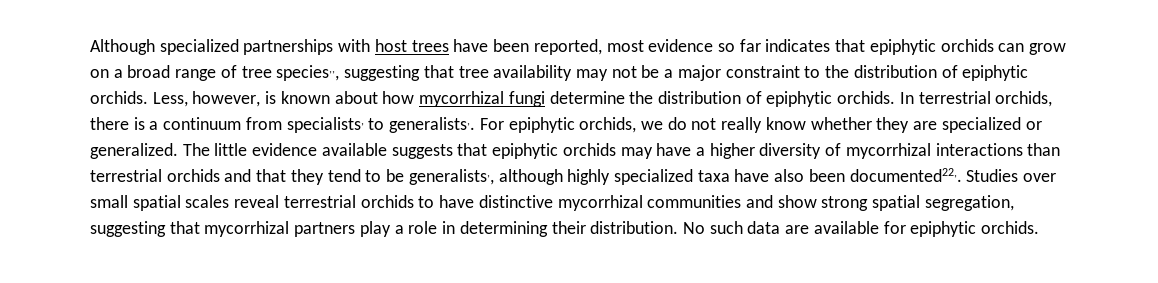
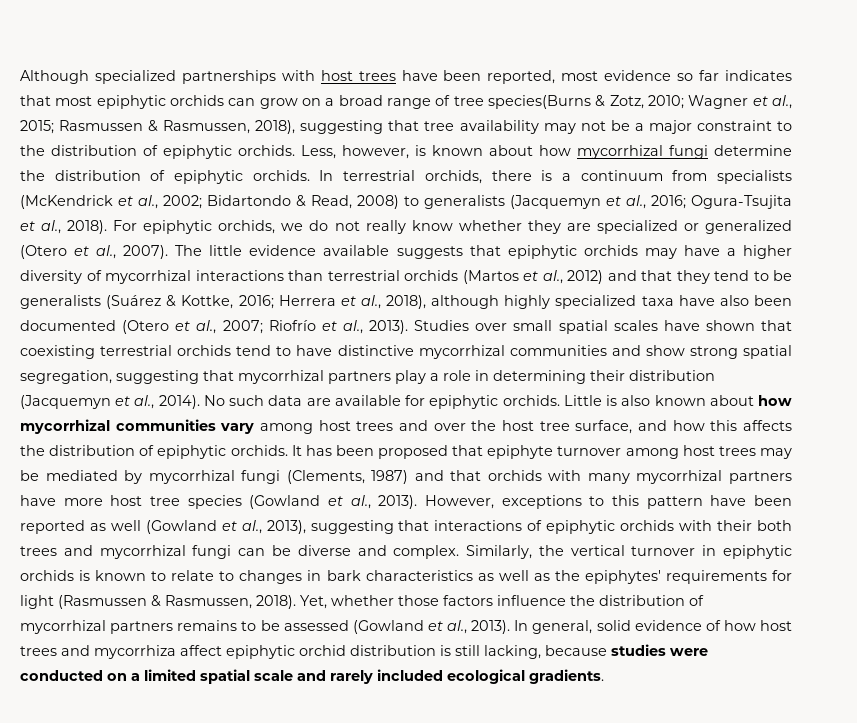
- Although specialized partnerships with host trees have been reported, most evidence so far indicates that epiphytic orchids can grow on a broad range of tree species,,, suggesting that tree availability may not be a major constraint to the distribution of epiphytic orchids.
+ Although specialized partnerships with host trees have been reported, most evidence so far indicates that most epiphytic orchids can grow on a broad range of tree species(Burns & Zotz, 2010; Wagner et al., 2015; Rasmussen & Rasmussen, 2018), suggesting that tree availability may not be a major constraint to the distribution of epiphytic orchids.
- In terrestrial orchids, there is a continuum from specialists, to generalists,.
+ In terrestrial orchids, there is a continuum from specialists (McKendrick et al., 2002; Bidartondo & Read, 2008) to generalists (Jacquemyn et al., 2016; Ogura-Tsujita et al., 2018).
- For epiphytic orchids, we do not really know whether they are specialized or generalized.
+ For epiphytic orchids, we do not really know whether they are specialized or generalized (Otero et al., 2007).
- The little evidence available suggests that epiphytic orchids may have a higher diversity of mycorrhizal interactions than terrestrial orchids and that they tend to be generalists,, although highly specialized taxa have also been documented22,.
+ The little evidence available suggests that epiphytic orchids may have a higher diversity of mycorrhizal interactions than terrestrial orchids (Martos et al., 2012) and that they tend to be generalists (Suárez & Kottke, 2016; Herrera et al., 2018), although highly specialized taxa have also been documented (Otero et al., 2007; Riofrío et al., 2013).
- Studies over small spatial scales reveal terrestrial orchids to have distinctive mycorrhizal communities and show strong spatial segregation, suggesting that mycorrhizal partners play a role in determining their distribution.
+ Studies over small spatial scales have shown that coexisting terrestrial orchids tend to have distinctive mycorrhizal communities and show strong spatial segregation, suggesting that mycorrhizal partners play a role in determining their distribution (Jacquemyn et al., 2014).
+ Little is also known about how mycorrhizal communities vary among host trees and over the host tree surface, and how this affects the distribution of epiphytic orchids. It has been proposed that epiphyte turnover among host trees may be mediated by mycorrhizal fungi (Clements, 1987) and that orchids with many mycorrhizal partners have more host tree species (Gowland et al., 2013). However, exceptions to this pattern have been reported as well (Gowland et al., 2013), suggesting that interactions of epiphytic orchids with their both trees and mycorrhizal fungi can be diverse and complex. Similarly, the vertical turnover in epiphytic orchids is known to relate to changes in bark characteristics as well as the epiphytes' requirements for light (Rasmussen & Rasmussen, 2018). Yet, whether those factors influence the distribution of mycorrhizal partners remains to be assessed (Gowland et al., 2013). In general, solid evidence of how host trees and mycorrhiza affect epiphytic orchid distribution is still lacking, because studies were conducted on a limited spatial scale and rarely included ecological gradients.

